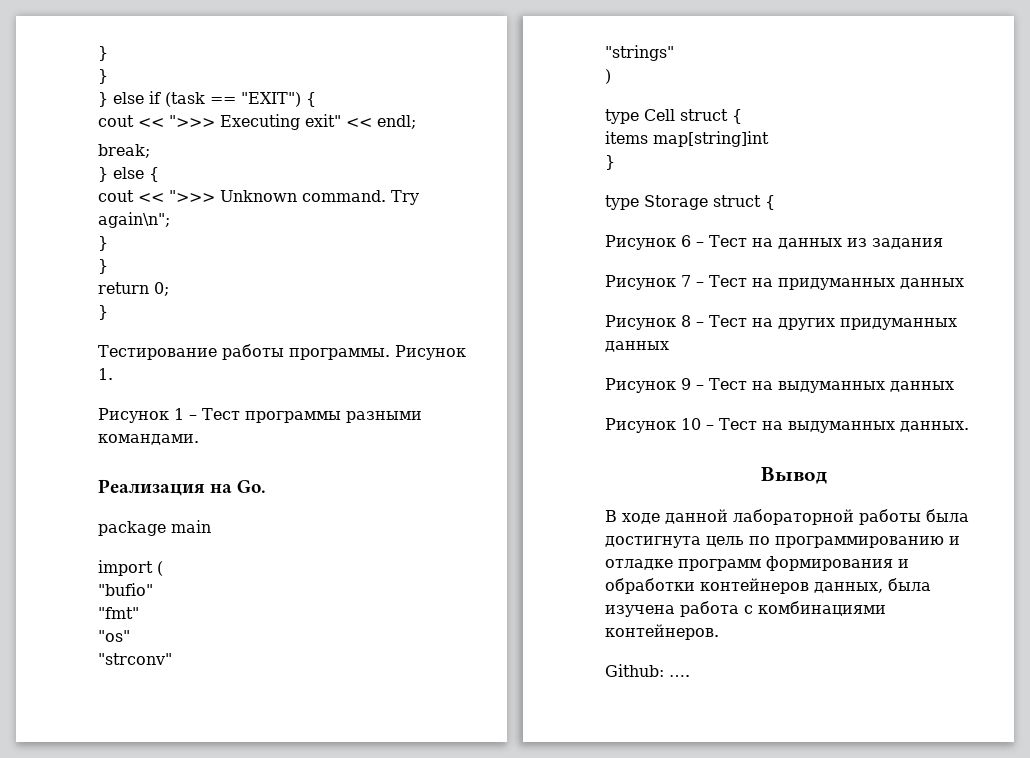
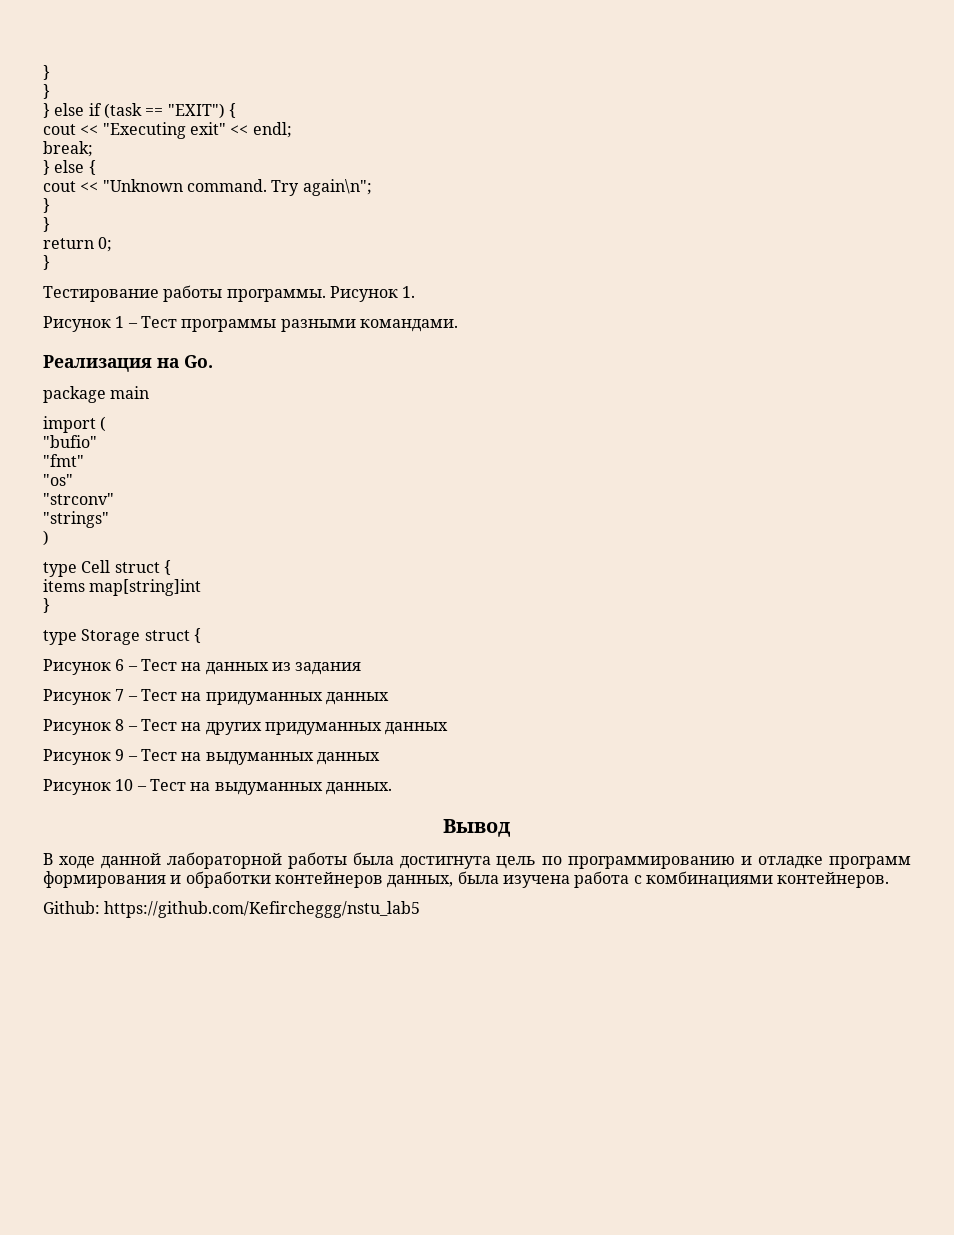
- cout << ">>> Executing exit" << endl;
+ cout << "Executing exit" << endl;
- cout << ">>> Unknown command.
+ cout << "Unknown command.
- Github: ….
+ Github: https://github.com/Kefircheggg/nstu_lab5

